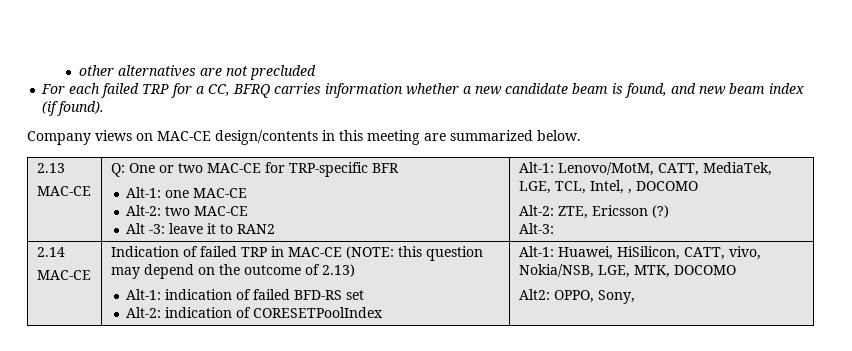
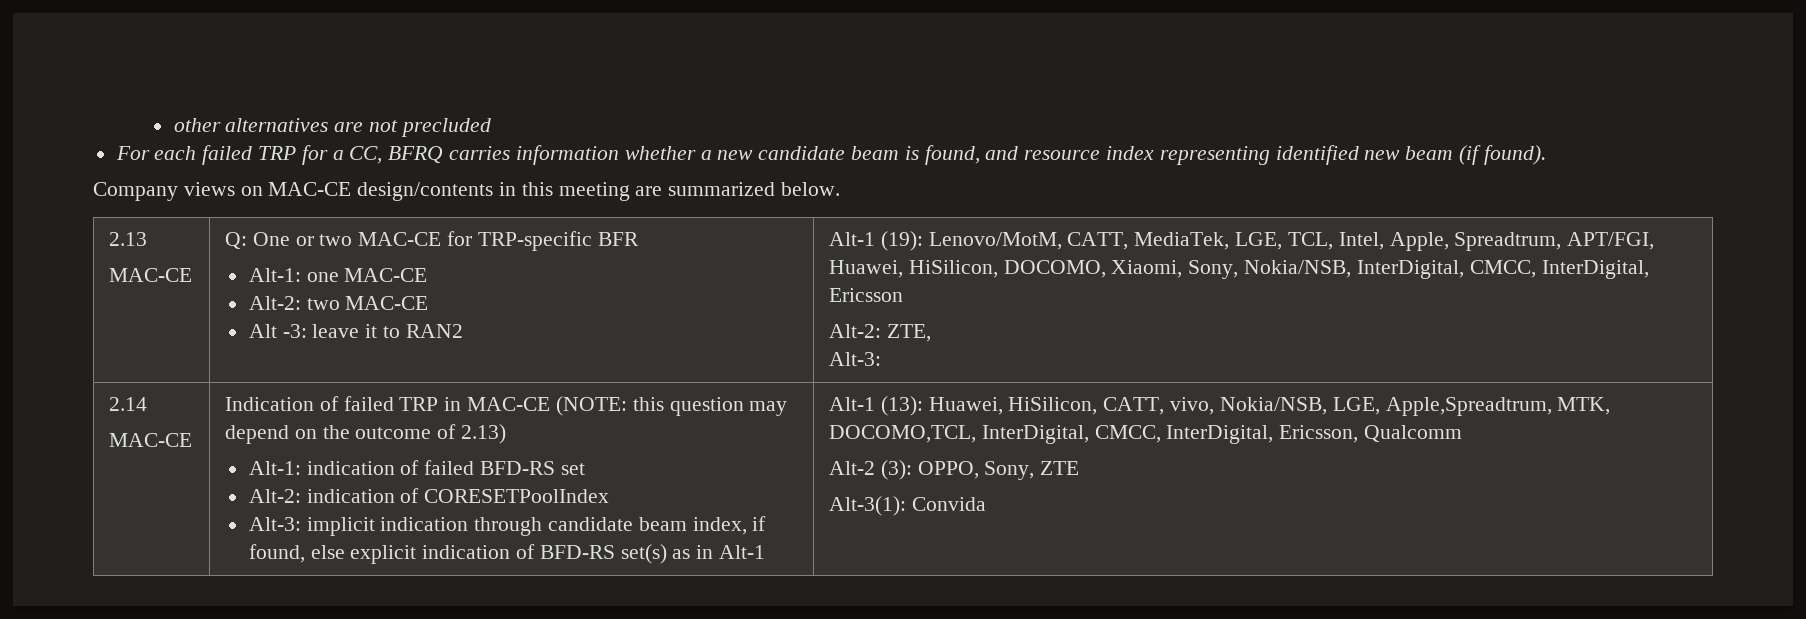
- For each failed TRP for a CC, BFRQ carries information whether a new candidate beam is found, and new beam index (if found).
+ For each failed TRP for a CC, BFRQ carries information whether a new candidate beam is found, and resource index representing identified new beam (if found).
- Alt-1: Lenovo/MotM, CATT, MediaTek, LGE, TCL, Intel, , DOCOMO
+ Alt-1 (19): Lenovo/MotM, CATT, MediaTek, LGE, TCL, Intel, Apple, Spreadtrum, APT/FGI, Huawei, HiSilicon, DOCOMO, Xiaomi, Sony, Nokia/NSB, InterDigital, CMCC, InterDigital, Ericsson
- Alt-2: ZTE, Ericsson (?)
+ Alt-2: ZTE,
- Alt-1: Huawei, HiSilicon, CATT, vivo, Nokia/NSB, LGE, MTK, DOCOMO
- Alt2: OPPO, Sony,
+ Alt-3: implicit indication through candidate beam index, if found, else explicit indication of BFD-RS set(s) as in Alt-1 | Alt-1 (13): Huawei, HiSilicon, CATT, vivo, Nokia/NSB, LGE, Apple,Spreadtrum, MTK, DOCOMO,TCL, InterDigital, CMCC, InterDigital, Ericsson, Qualcomm
+ Alt-2 (3): OPPO, Sony, ZTE
+ Alt-3(1): Convida

